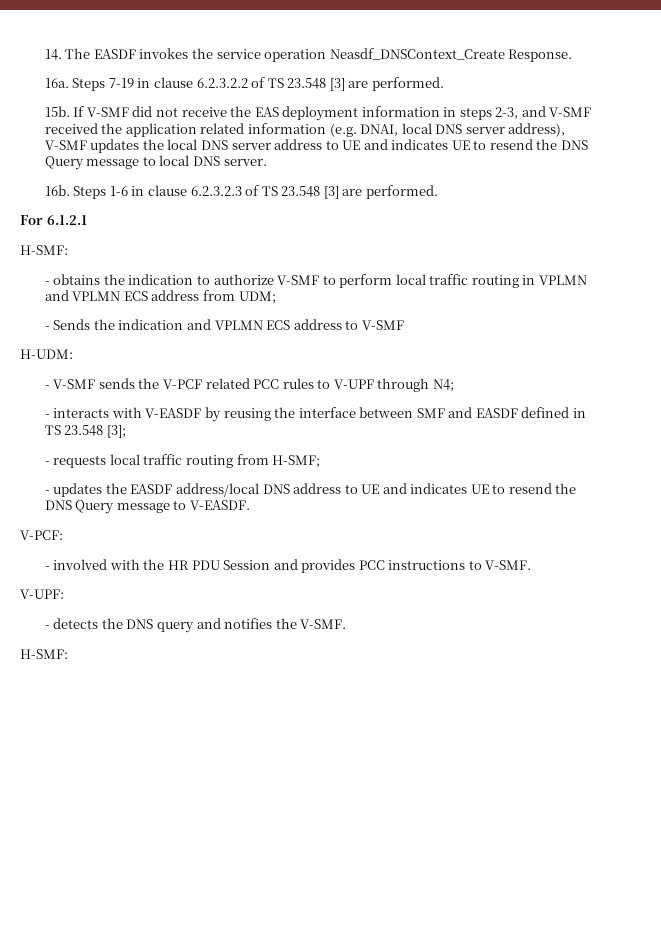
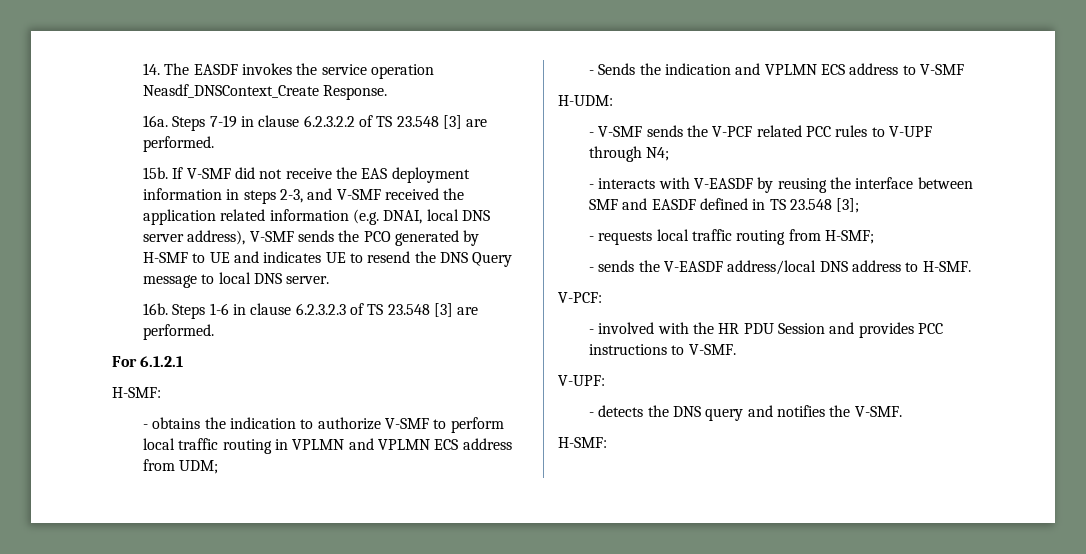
- If V-SMF did not receive the EAS deployment information in steps 2-3, and V-SMF received the application related information (e.g. DNAI, local DNS server address), V-SMF updates the local DNS server address to UE and indicates UE to resend the DNS Query message to local DNS server.
+ If V-SMF did not receive the EAS deployment information in steps 2-3, and V-SMF received the application related information (e.g. DNAI, local DNS server address), V-SMF sends the PCO generated by H-SMF to UE and indicates UE to resend the DNS Query message to local DNS server.
- - updates the EASDF address/local DNS address to UE and indicates UE to resend the DNS Query message to V-EASDF.
+ - sends the V-EASDF address/local DNS address to H-SMF.

